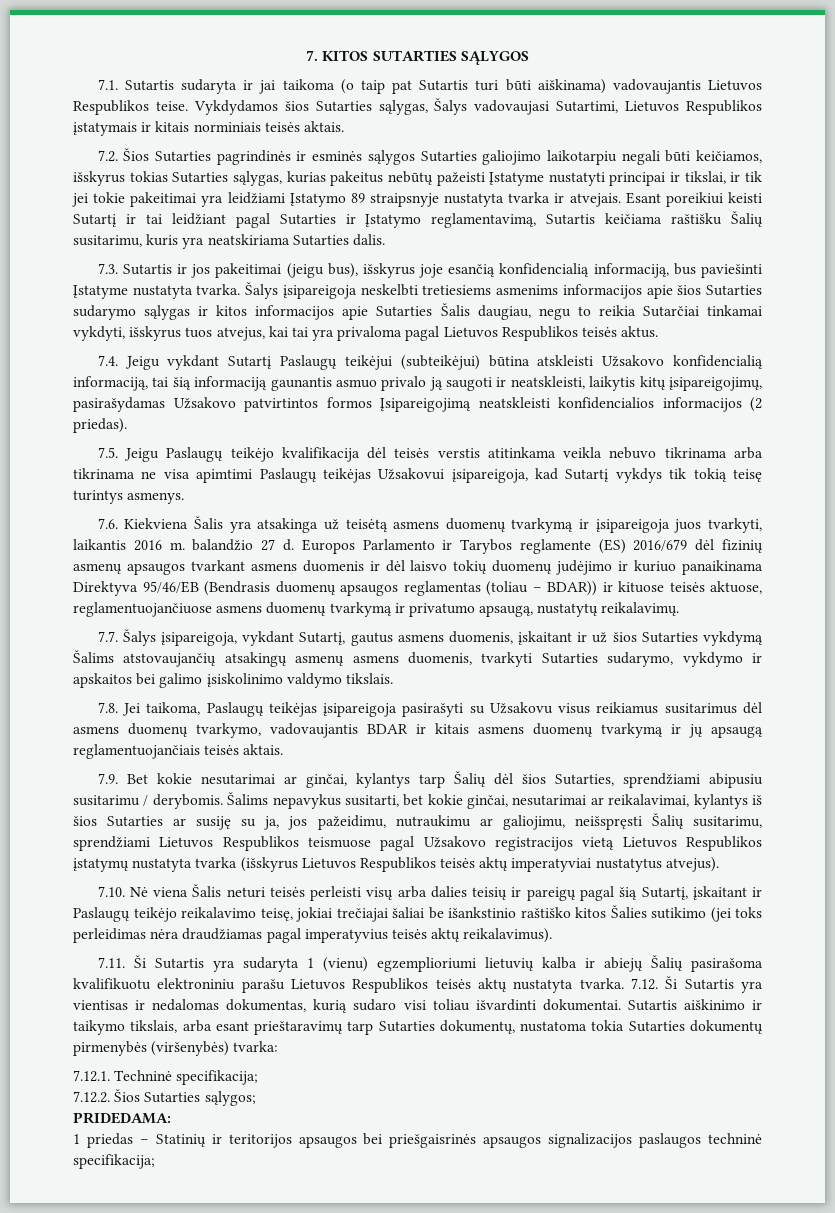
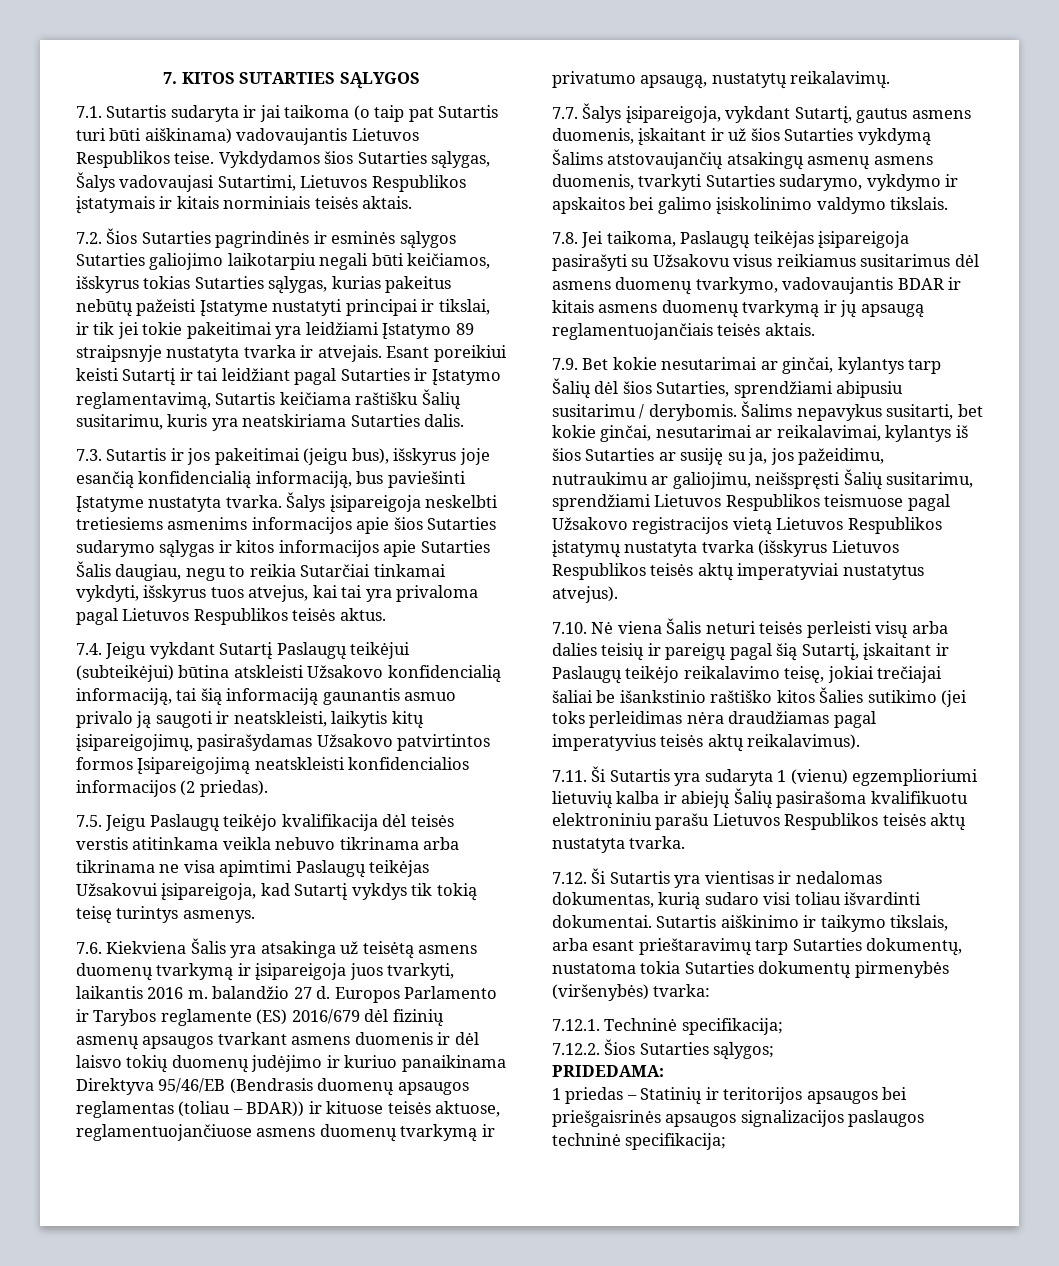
- 7.11. Ši Sutartis yra sudaryta 1 (vienu) egzemplioriumi lietuvių kalba ir abiejų Šalių pasirašoma kvalifikuotu elektroniniu parašu Lietuvos Respublikos teisės aktų nustatyta tvarka. 7.12. Ši Sutartis yra vientisas ir nedalomas dokumentas, kurią sudaro visi toliau išvardinti dokumentai.
+ 7.11. Ši Sutartis yra sudaryta 1 (vienu) egzemplioriumi lietuvių kalba ir abiejų Šalių pasirašoma kvalifikuotu elektroniniu parašu Lietuvos Respublikos teisės aktų nustatyta tvarka.
+ 7.12. Ši Sutartis yra vientisas ir nedalomas dokumentas, kurią sudaro visi toliau išvardinti dokumentai.

